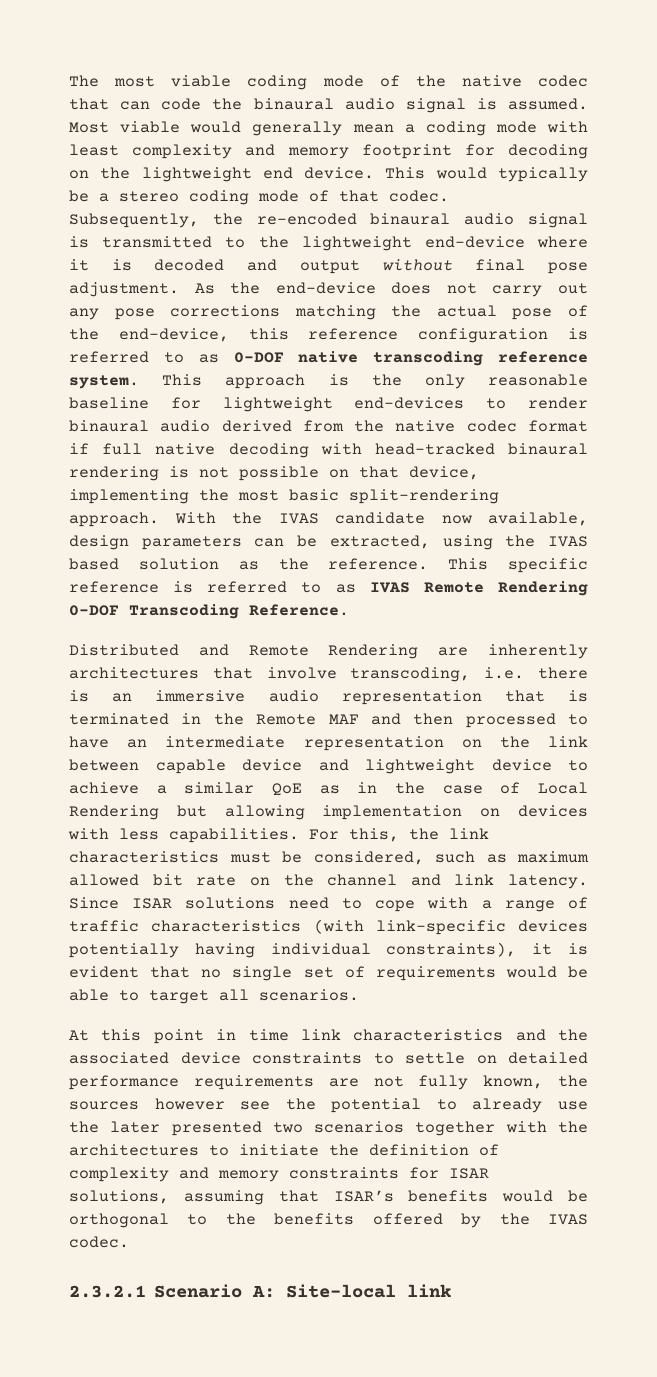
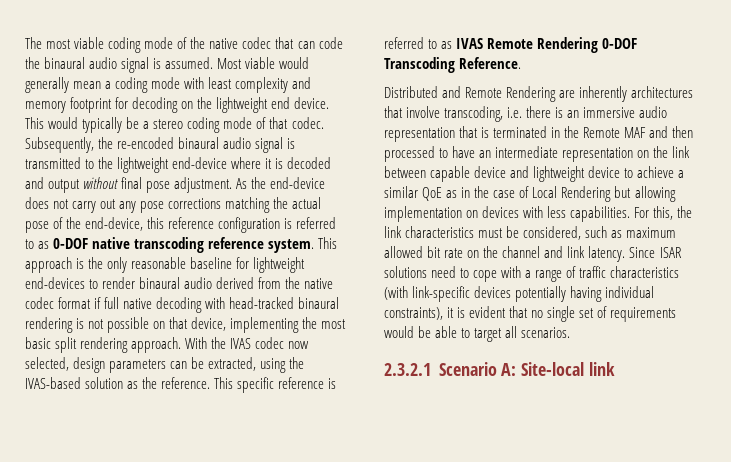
- This approach is the only reasonable baseline for lightweight end-devices to render binaural audio derived from the native codec format if full native decoding with head-tracked binaural rendering is not possible on that device, implementing the most basic split-rendering approach.
+ This approach is the only reasonable baseline for lightweight end-devices to render binaural audio derived from the native codec format if full native decoding with head-tracked binaural rendering is not possible on that device, implementing the most basic split rendering approach.
- With the IVAS candidate now available, design parameters can be extracted, using the IVAS based solution as the reference.
+ With the IVAS codec now selected, design parameters can be extracted, using the IVAS-based solution as the reference.
- At this point in time link characteristics and the associated device constraints to settle on detailed performance requirements are not fully known, the sources however see the potential to already use the later presented two scenarios together with the architectures to initiate the definition of complexity and memory constraints for ISAR solutions, assuming that ISAR’s benefits would be orthogonal to the benefits offered by the IVAS codec.

